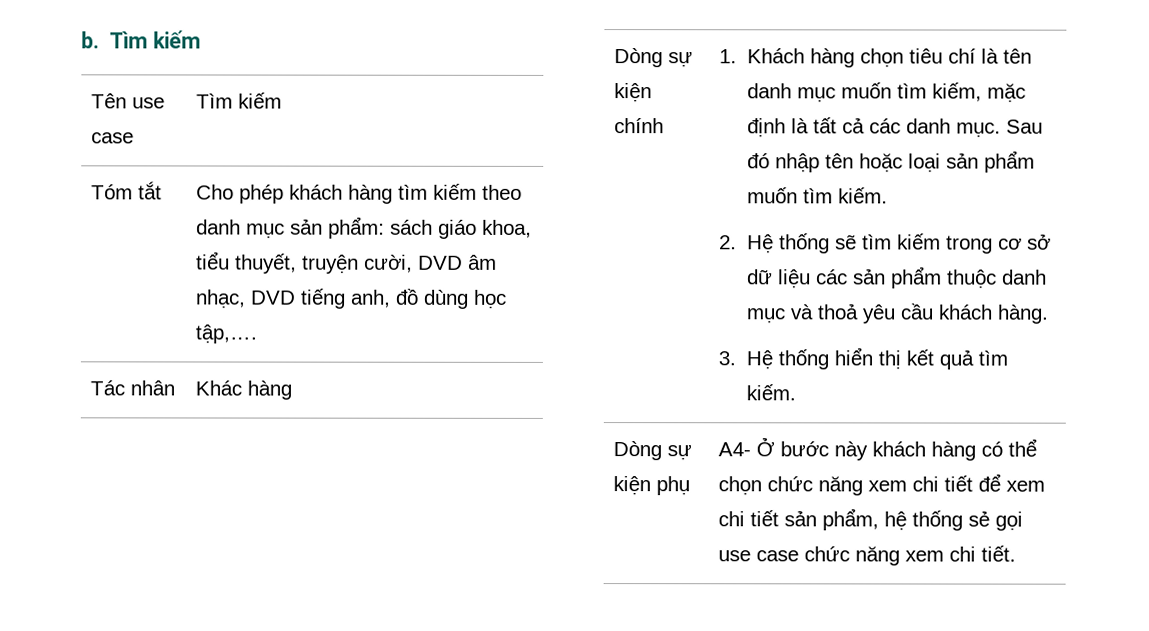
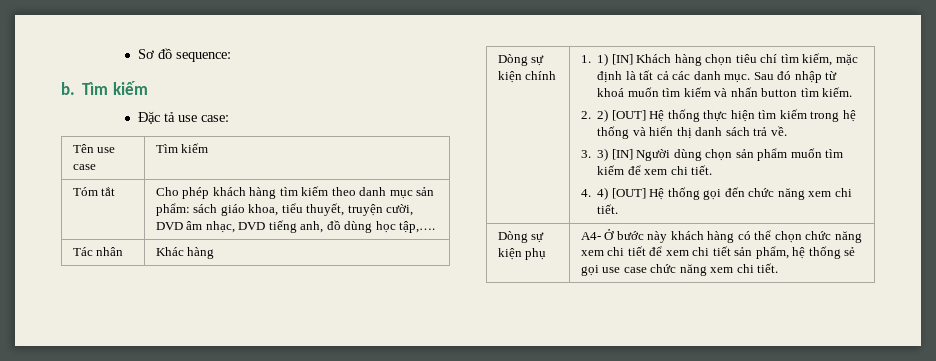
+ Sơ đồ sequence:
+ Đặc tả use case:
- 1. Khách hàng chọn tiêu chí là tên danh mục muốn tìm kiếm, mặc định là tất cả các danh mục.
+ 1. 1) [IN] Khách hàng chọn tiêu chí tìm kiếm, mặc định là tất cả các danh mục.
- Sau đó nhập tên hoặc loại sản phẩm muốn tìm kiếm.
- 2. Hệ thống sẽ tìm kiếm trong cơ sở dữ liệu các sản phẩm thuộc danh mục và thoả yêu cầu khách hàng.
- 3. Hệ thống hiển thị kết quả tìm kiếm.
+ Sau đó nhập từ khoá muốn tìm kiếm và nhấn button tìm kiếm.
+ 2. 2) [OUT] Hệ thống thực hiện tìm kiếm trong hệ thống và hiển thị danh sách trả về.
+ 3. 3) [IN] Người dùng chọn sản phẩm muốn tìm kiếm để xem chi tiết.
+ 4. 4) [OUT] Hệ thống gọi đến chức năng xem chi tiết.

